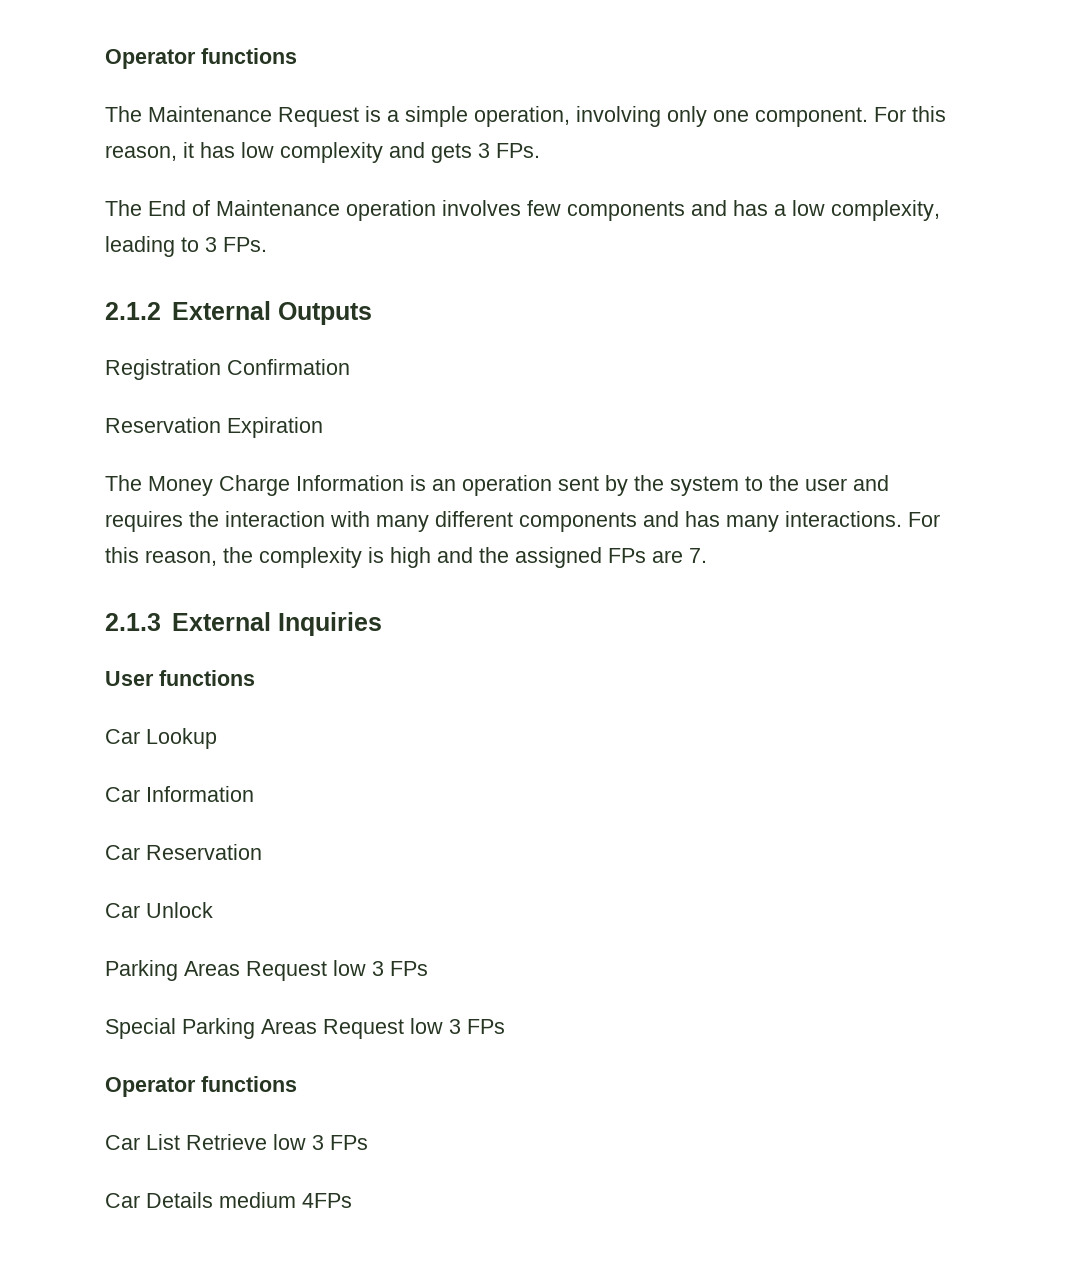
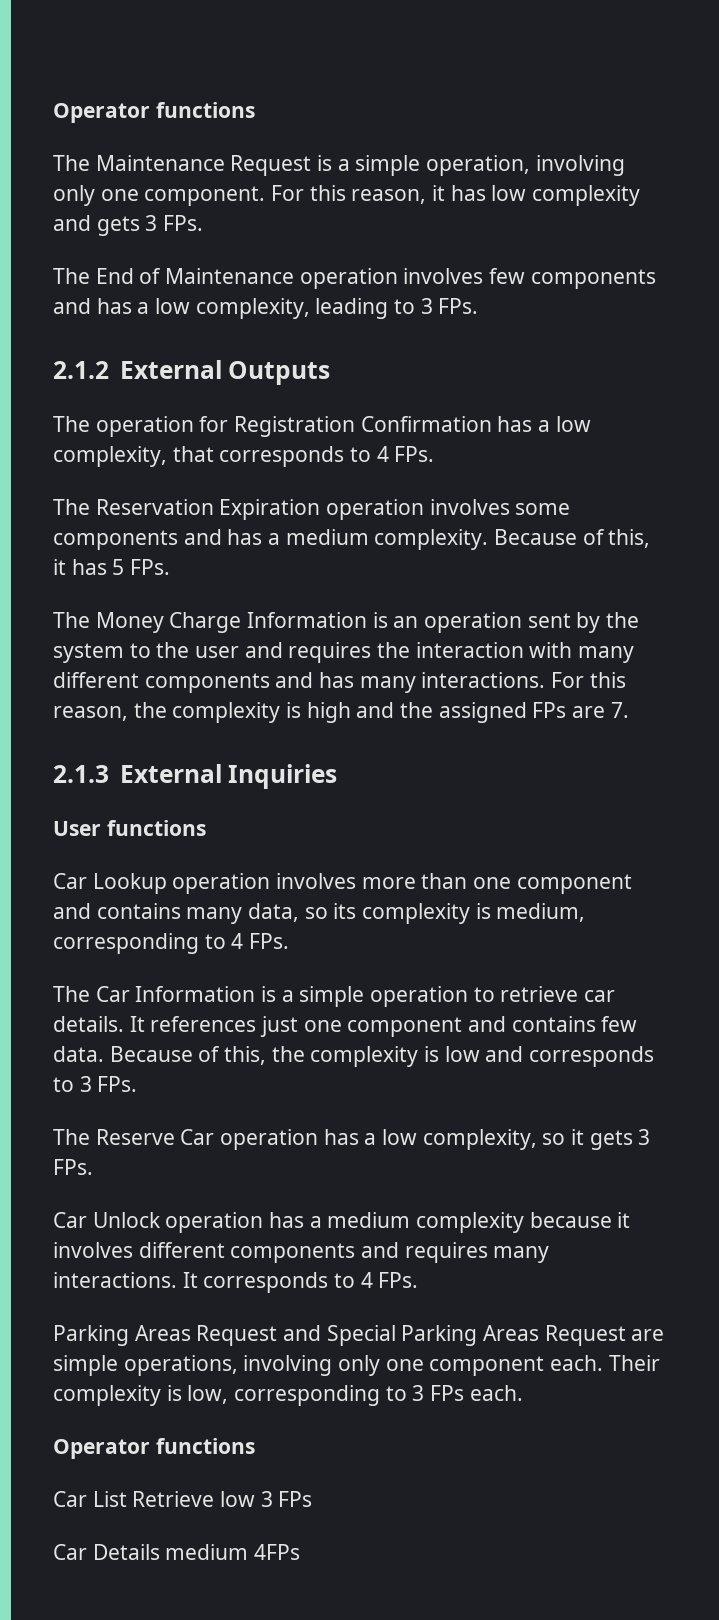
- Registration Confirmation
- Reservation Expiration
+ The operation for Registration Confirmation has a low complexity, that corresponds to 4 FPs.
+ The Reservation Expiration operation involves some components and has a medium complexity. Because of this, it has 5 FPs.
- Car Lookup
- Car Information
- Car Reservation
- Car Unlock
- Parking Areas Request low 3 FPs
- Special Parking Areas Request low 3 FPs
+ Car Lookup operation involves more than one component and contains many data, so its complexity is medium, corresponding to 4 FPs.
+ The Car Information is a simple operation to retrieve car details. It references just one component and contains few data. Because of this, the complexity is low and corresponds to 3 FPs.
+ The Reserve Car operation has a low complexity, so it gets 3 FPs.
+ Car Unlock operation has a medium complexity because it involves different components and requires many interactions. It corresponds to 4 FPs.
+ Parking Areas Request and Special Parking Areas Request are simple operations, involving only one component each. Their complexity is low, corresponding to 3 FPs each.

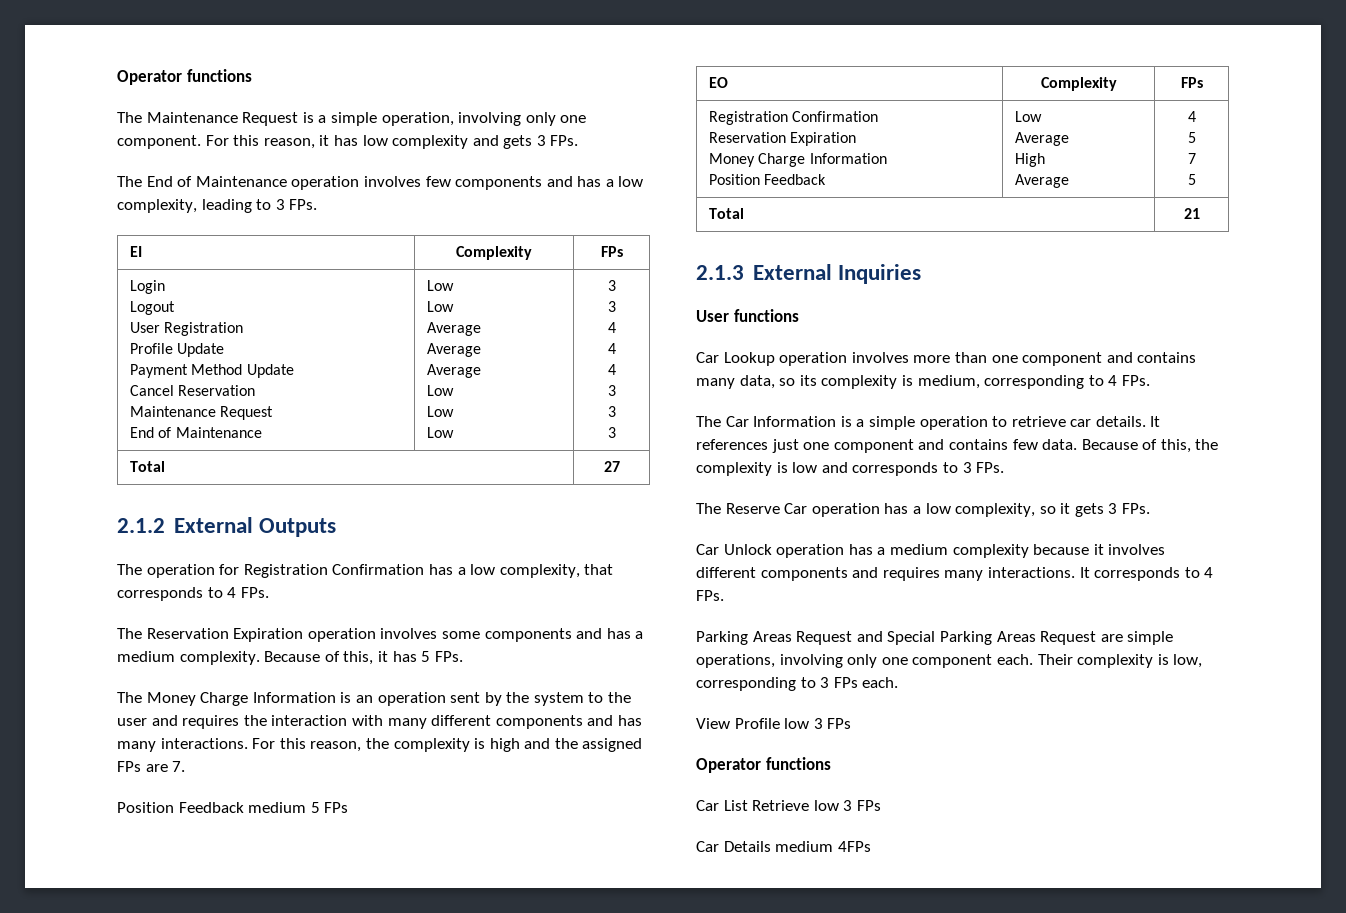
+ EI | Complexity | FPs
+ Login
+ Logout
+ User Registration
+ Profile Update
+ Payment Method Update
+ Cancel Reservation
+ Maintenance Request
+ End of Maintenance | Low
+ Low
+ Average
+ Average
+ Average
+ Low
+ Low
+ Low | 3
+ 3
+ 4
+ 4
+ 4
+ 3
+ 3
+ 3
+ Total | 27
+ Position Feedback medium 5 FPs
+ EO | Complexity | FPs
+ Registration Confirmation
+ Reservation Expiration
+ Money Charge Information
+ Position Feedback | Low
+ Average
+ High
+ Average | 4
+ 5
+ 7
+ 5
+ Total | 21
+ View Profile low 3 FPs

